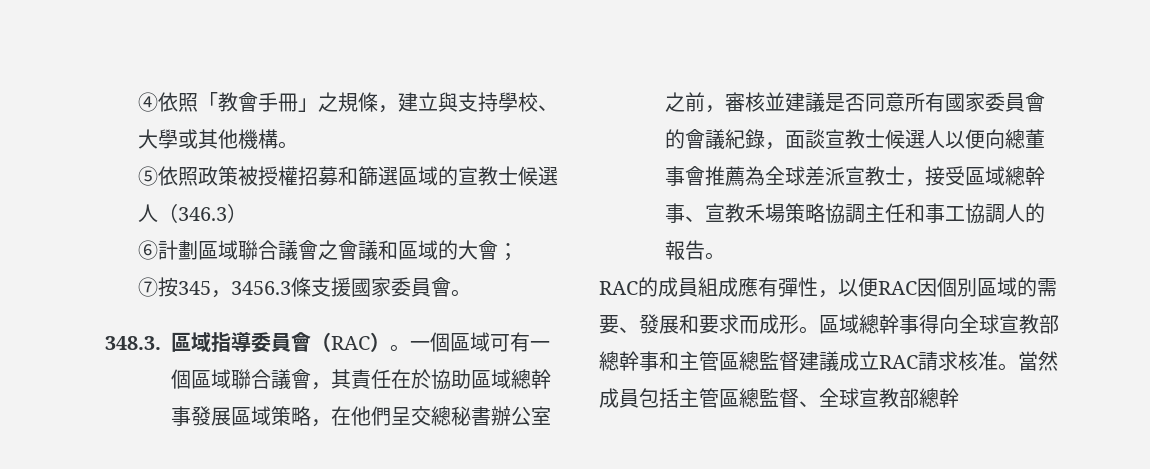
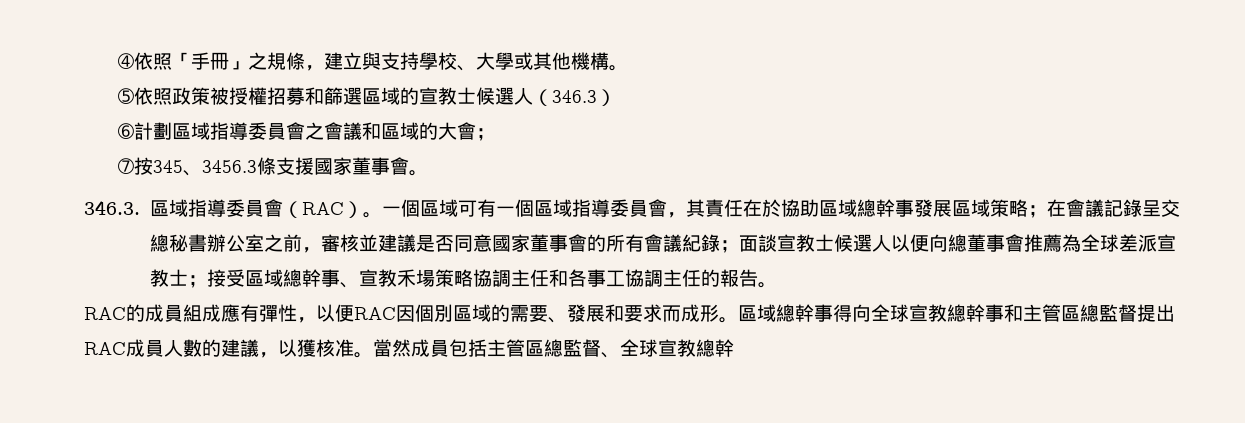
- ➃依照「教會手冊」之規條，建立與支持學校、大學或其他機構。
+ ➃依照「手冊」之規條，建立與支持學校、大學或其他機構。
- ➅計劃區域聯合議會之會議和區域的大會；
+ ➅計劃區域指導委員會之會議和區域的大會；
- ➆按345，3456.3條支援國家委員會。
+ ➆按345、3456.3條支援國家董事會。
- 348.3.區域指導委員會（RAC）。
+ 346.3.區域指導委員會（RAC）。
- 一個區域可有一個區域聯合議會，其責任在於協助區域總幹事發展區域策略，在他們呈交總秘書辦公室之前，審核並建議是否同意所有國家委員會的會議紀錄，面談宣教士候選人以便向總董事會推薦為全球差派宣教士，接受區域總幹事、宣教禾場策略協調主任和事工協調人的報告。
+ 一個區域可有一個區域指導委員會，其責任在於協助區域總幹事發展區域策略；在會議記錄呈交總秘書辦公室之前，審核並建議是否同意國家董事會的所有會議紀錄；面談宣教士候選人以便向總董事會推薦為全球差派宣教士；接受區域總幹事、宣教禾場策略協調主任和各事工協調主任的報告。
- 區域總幹事得向全球宣教部總幹事和主管區總監督建議成立RAC請求核准。
+ 區域總幹事得向全球宣教總幹事和主管區總監督提出RAC成員人數的建議，以獲核准。
- 當然成員包括主管區總監督、全球宣教部總幹
+ 當然成員包括主管區總監督、全球宣教總幹

